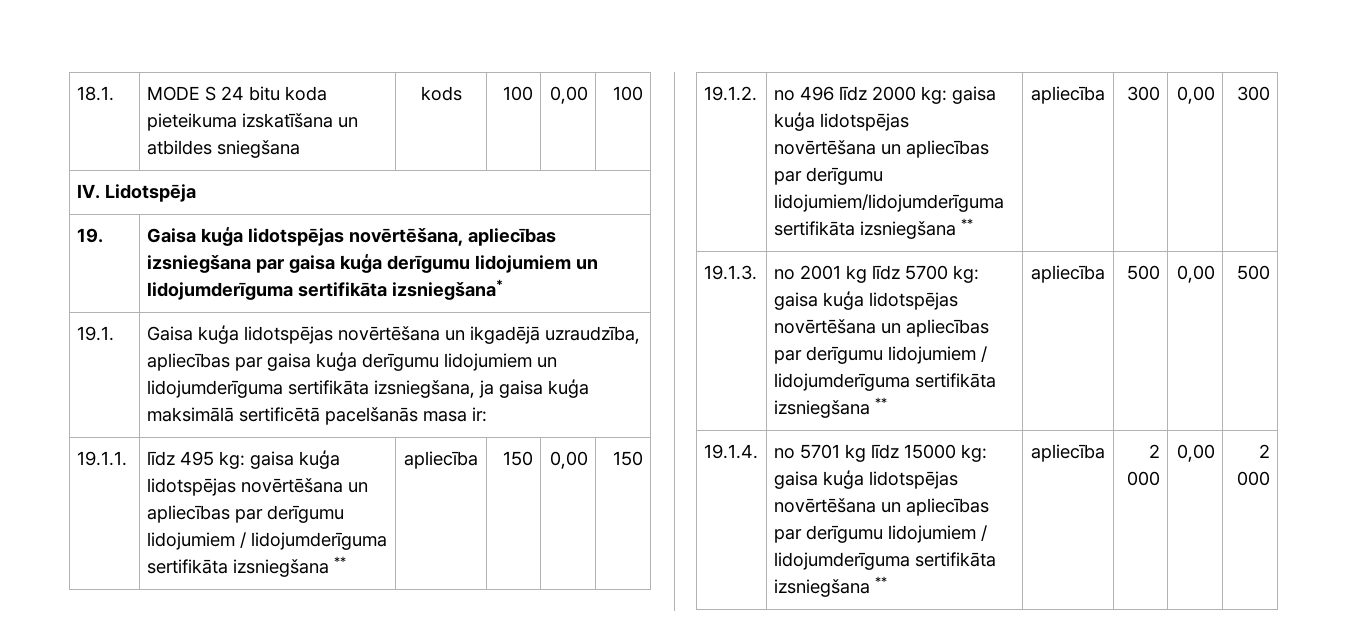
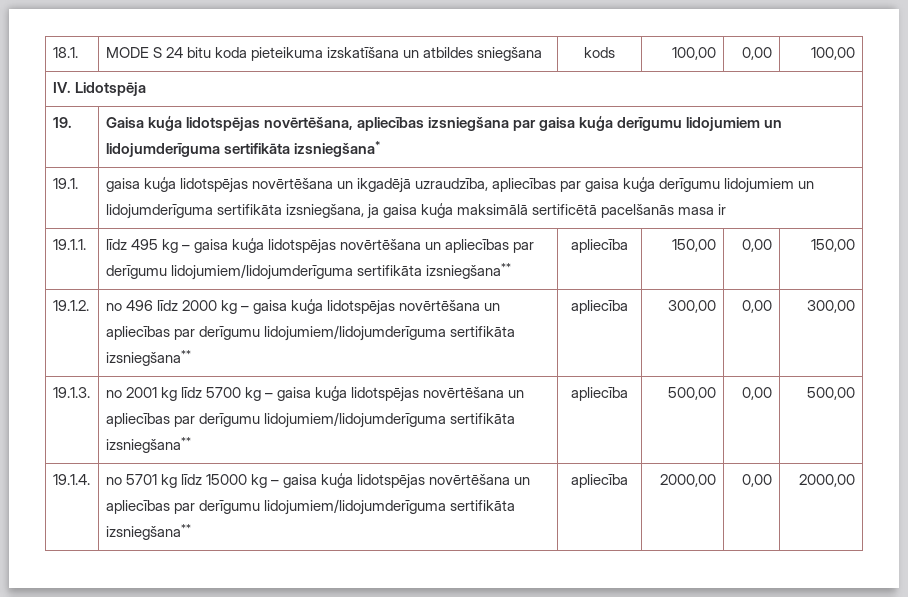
- 18.1. | MODE S 24 bitu koda pieteikuma izskatīšana un atbildes sniegšana | kods | 100 | 0,00 | 100
+ 18.1. | MODE S 24 bitu koda pieteikuma izskatīšana un atbildes sniegšana | kods | 100,00 | 0,00 | 100,00
- 19.1. | Gaisa kuģa lidotspējas novērtēšana un ikgadējā uzraudzība, apliecības par gaisa kuģa derīgumu lidojumiem un lidojumderīguma sertifikāta izsniegšana, ja gaisa kuģa maksimālā sertificētā pacelšanās masa ir:
+ 19.1. | gaisa kuģa lidotspējas novērtēšana un ikgadējā uzraudzība, apliecības par gaisa kuģa derīgumu lidojumiem un lidojumderīguma sertifikāta izsniegšana, ja gaisa kuģa maksimālā sertificētā pacelšanās masa ir
- 19.1.1. | līdz 495 kg: gaisa kuģa lidotspējas novērtēšana un apliecības par derīgumu lidojumiem / lidojumderīguma sertifikāta izsniegšana ** | apliecība | 150 | 0,00 | 150
- 19.1.2. | no 496 līdz 2000 kg: gaisa kuģa lidotspējas novērtēšana un apliecības par derīgumu lidojumiem/lidojumderīguma sertifikāta izsniegšana ** | apliecība | 300 | 0,00 | 300
+ 19.1.1. | līdz 495 kg – gaisa kuģa lidotspējas novērtēšana un apliecības par derīgumu lidojumiem/lidojumderīguma sertifikāta izsniegšana** | apliecība | 150,00 | 0,00 | 150,00
+ 19.1.2. | no 496 līdz 2000 kg – gaisa kuģa lidotspējas novērtēšana un apliecības par derīgumu lidojumiem/lidojumderīguma sertifikāta izsniegšana** | apliecība | 300,00 | 0,00 | 300,00
- 19.1.3. | no 2001 kg līdz 5700 kg: gaisa kuģa lidotspējas novērtēšana un apliecības par derīgumu lidojumiem / lidojumderīguma sertifikāta izsniegšana ** | apliecība | 500 | 0,00 | 500
+ 19.1.3. | no 2001 kg līdz 5700 kg – gaisa kuģa lidotspējas novērtēšana un apliecības par derīgumu lidojumiem/lidojumderīguma sertifikāta izsniegšana** | apliecība | 500,00 | 0,00 | 500,00
- 19.1.4. | no 5701 kg līdz 15000 kg: gaisa kuģa lidotspējas novērtēšana un apliecības par derīgumu lidojumiem / lidojumderīguma sertifikāta izsniegšana ** | apliecība | 2 000 | 0,00 | 2 000
+ 19.1.4. | no 5701 kg līdz 15000 kg – gaisa kuģa lidotspējas novērtēšana un apliecības par derīgumu lidojumiem/lidojumderīguma sertifikāta izsniegšana** | apliecība | 2000,00 | 0,00 | 2000,00

